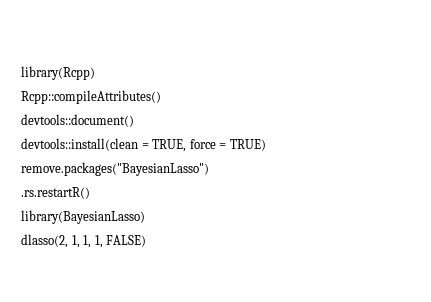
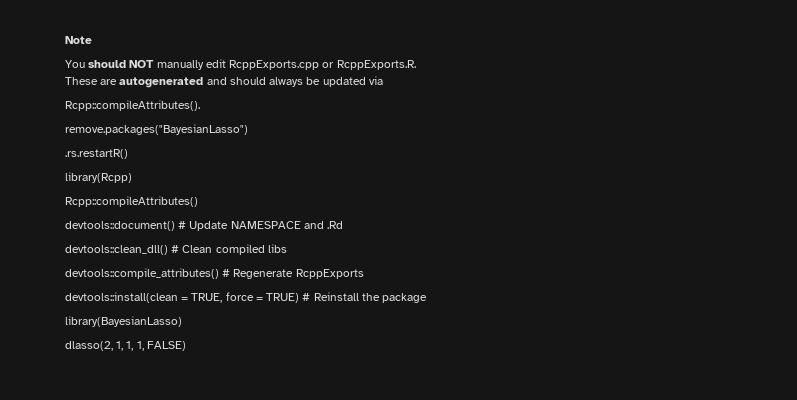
+ Note
+ You should NOT manually edit RcppExports.cpp or RcppExports.R.
+ These are autogenerated and should always be updated via
+ Rcpp::compileAttributes().
+ remove.packages("BayesianLasso")
+ .rs.restartR()
  library(Rcpp)
  Rcpp::compileAttributes()
- devtools::document()
+ devtools::document() # Update NAMESPACE and .Rd
+ devtools::clean_dll() # Clean compiled libs
+ devtools::compile_attributes() # Regenerate RcppExports
- devtools::install(clean = TRUE, force = TRUE)
- remove.packages("BayesianLasso")
- .rs.restartR()
+ devtools::install(clean = TRUE, force = TRUE) # Reinstall the package

